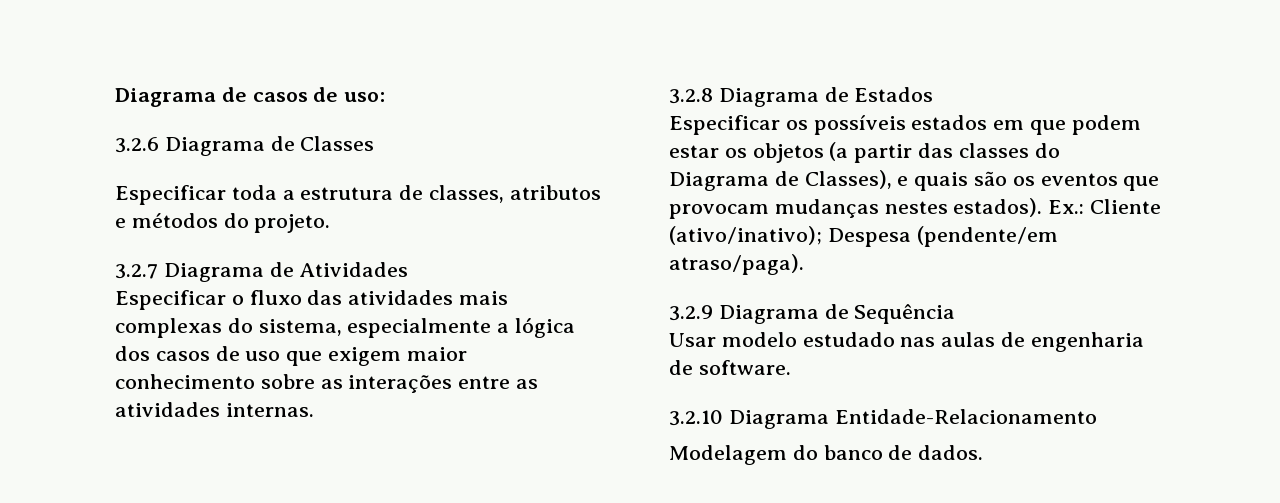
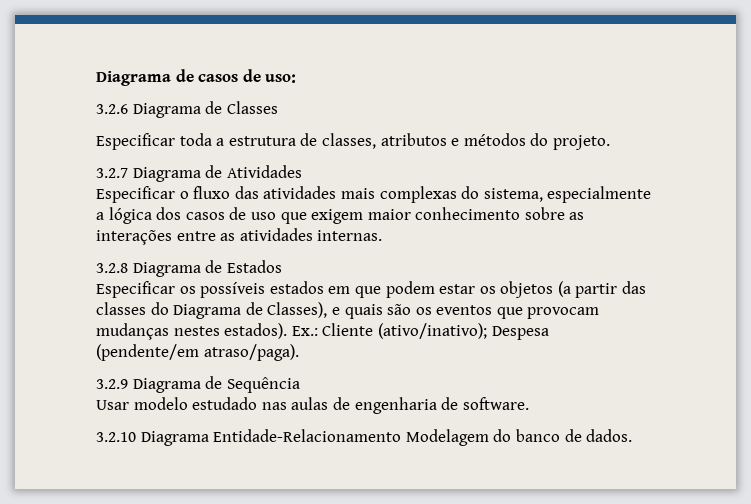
- 3.2.10 Diagrama Entidade-Relacionamento
- Modelagem do banco de dados.
+ 3.2.10 Diagrama Entidade-Relacionamento Modelagem do banco de dados.

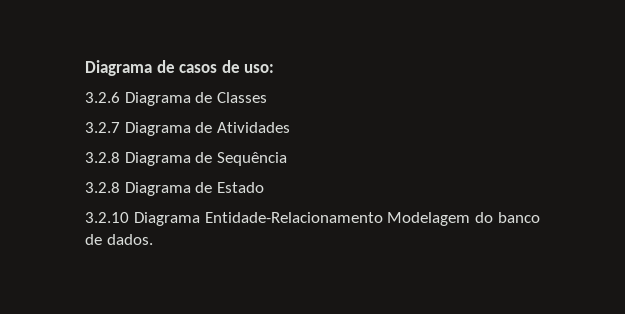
- Especificar toda a estrutura de classes, atributos e métodos do projeto.
  3.2.7 Diagrama de Atividades
- Especificar o fluxo das atividades mais complexas do sistema, especialmente a lógica dos casos de uso que exigem maior conhecimento sobre as interações entre as atividades internas.
- 3.2.8 Diagrama de Estados
- Especificar os possíveis estados em que podem estar os objetos (a partir das classes do Diagrama de Classes), e quais são os eventos que provocam mudanças nestes estados). Ex.: Cliente (ativo/inativo); Despesa (pendente/em atraso/paga).
- 3.2.9 Diagrama de Sequência
- Usar modelo estudado nas aulas de engenharia de software.
+ 3.2.8 Diagrama de Sequência
+ 3.2.8 Diagrama de Estado

